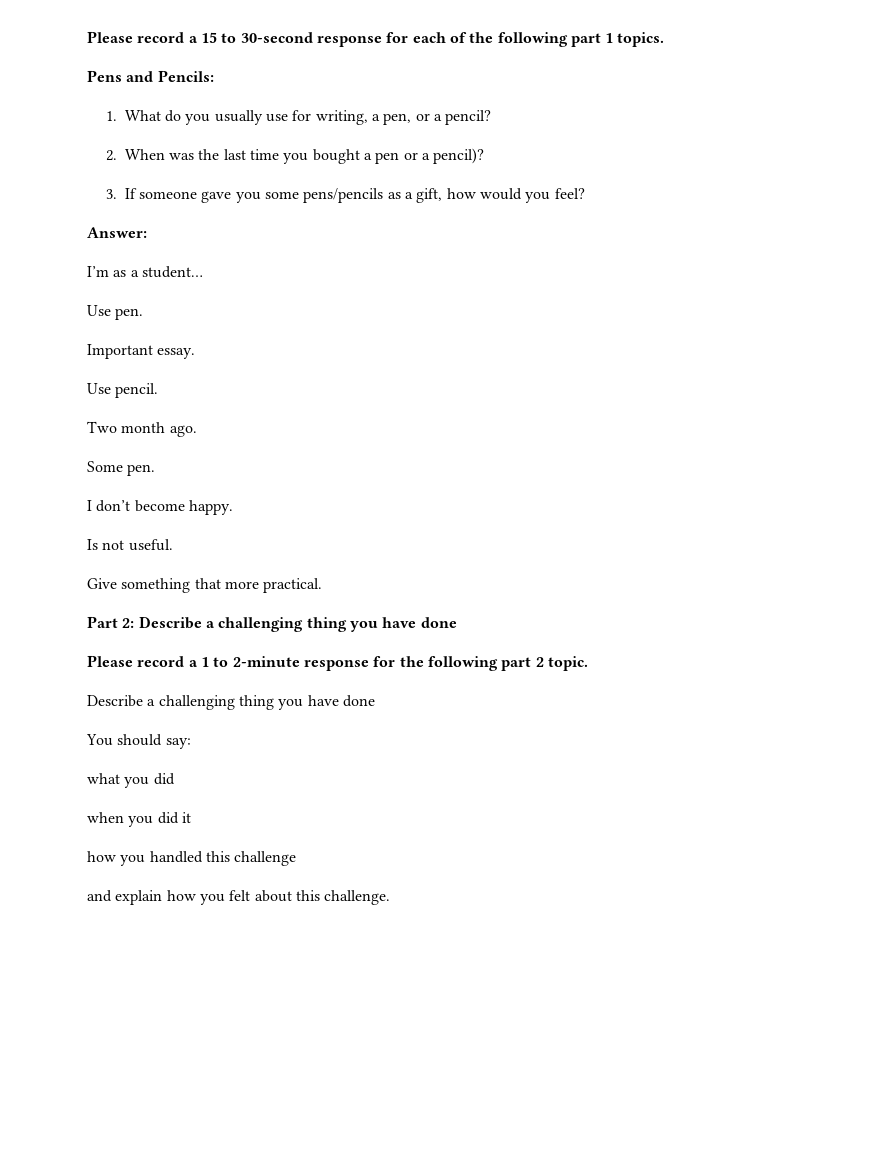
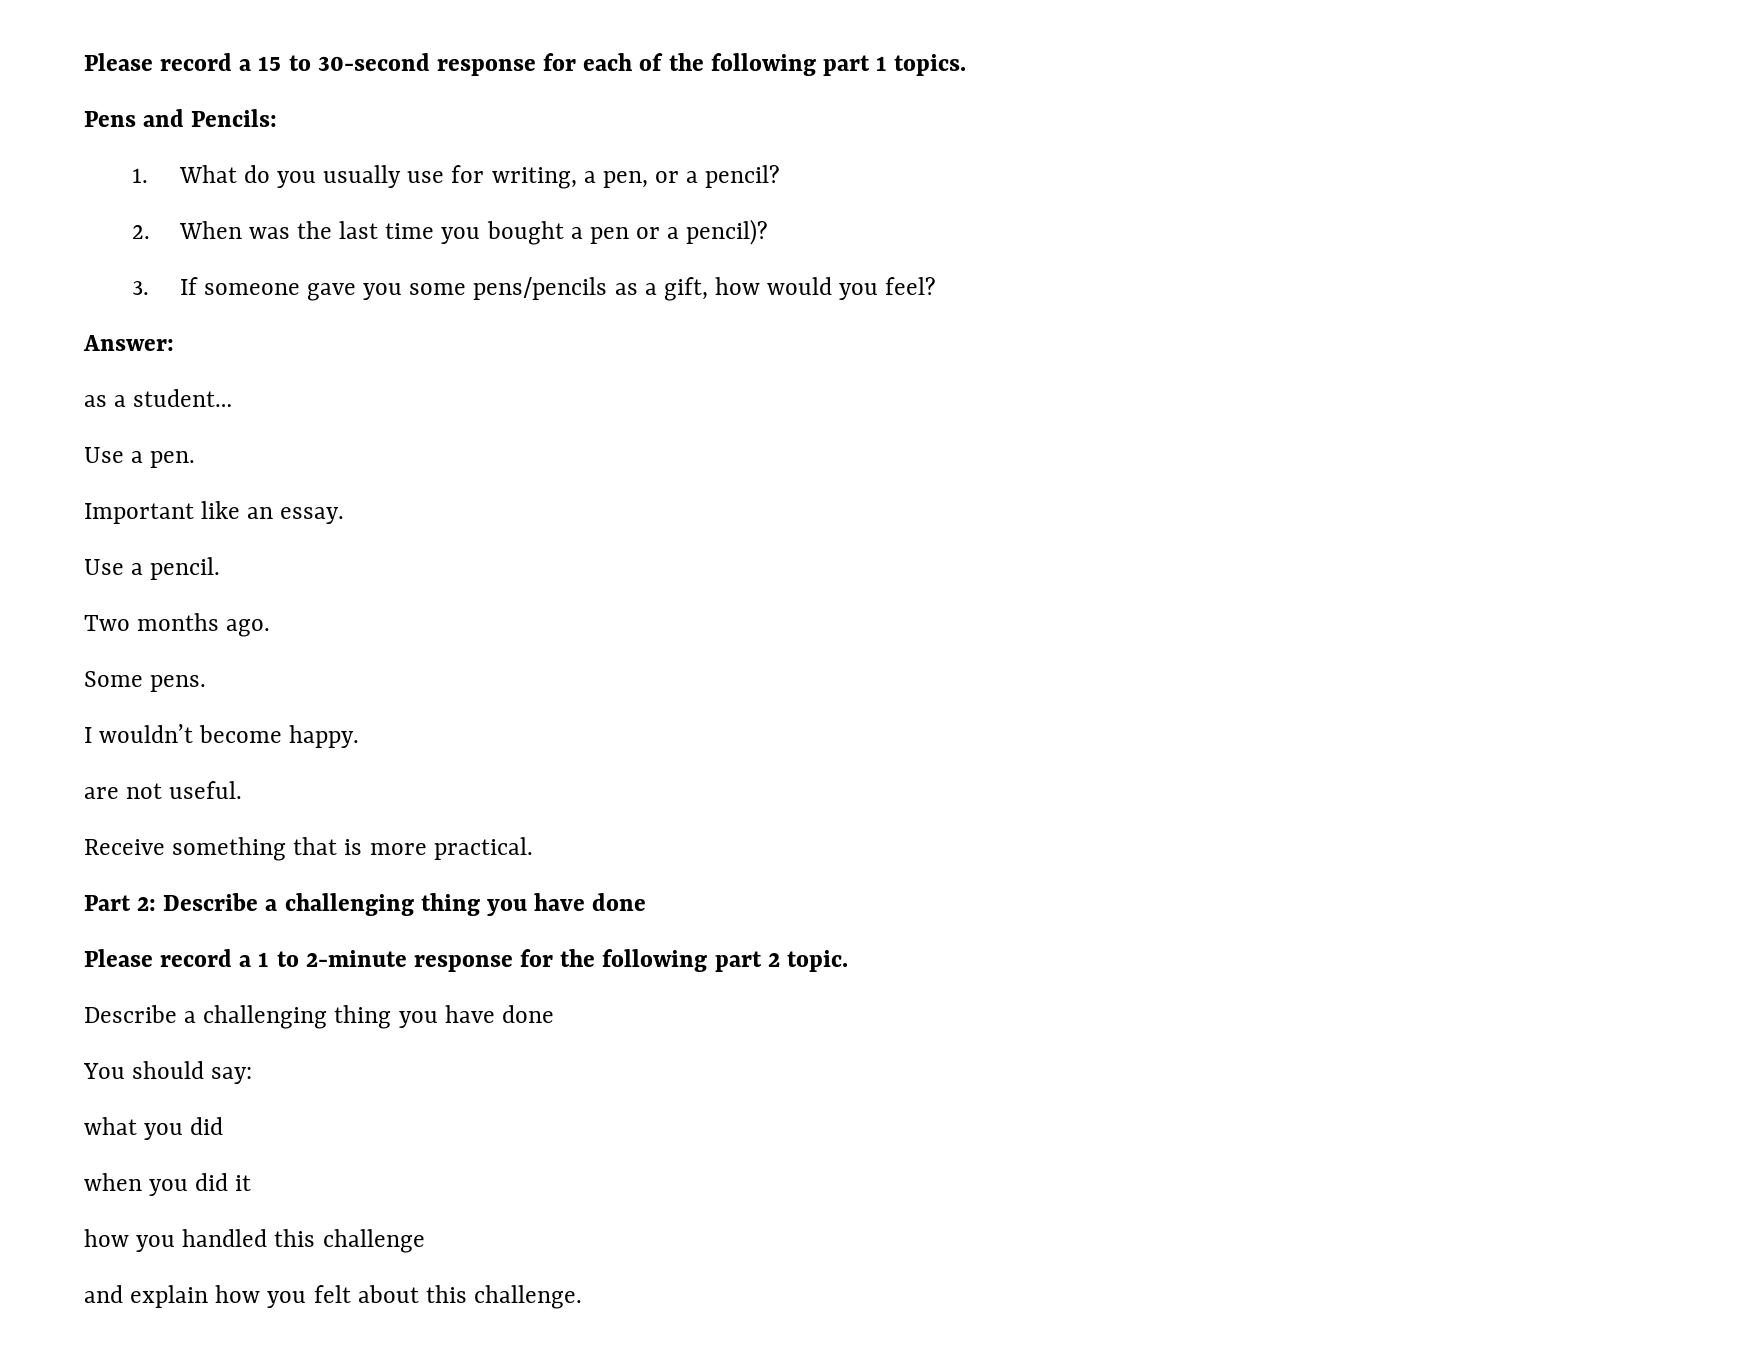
- I’m as a student…
+ as a student…
- Use pen.
+ Use a pen.
- Important essay.
+ Important like an essay.
- Use pencil.
+ Use a pencil.
- Two month ago.
+ Two months ago.
- Some pen.
- I don’t become happy.
+ Some pens.
+ I wouldn’t become happy.
- Is not useful.
+ are not useful.
- Give something that more practical.
+ Receive something that is more practical.

